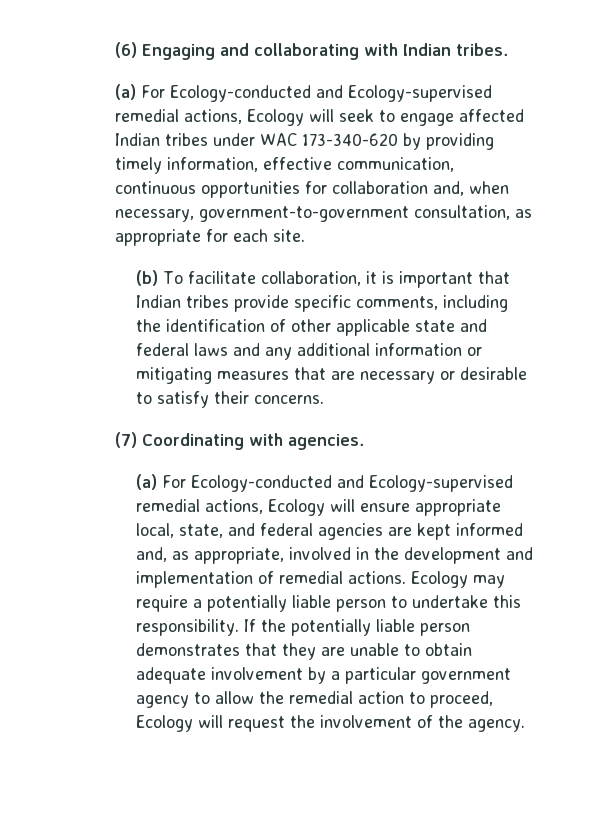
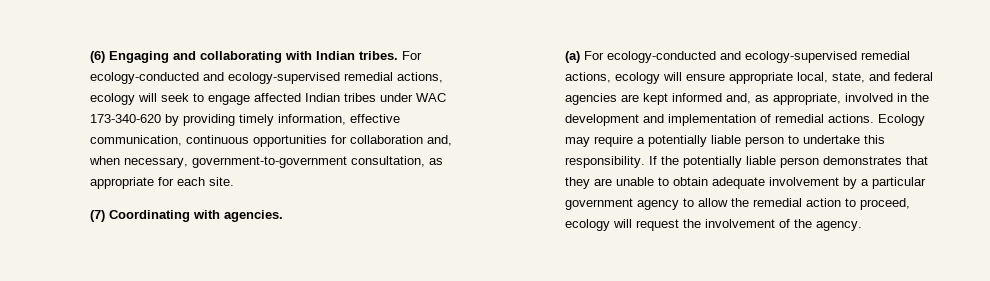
- (6) Engaging and collaborating with Indian tribes.
- (a) For Ecology-conducted and Ecology-supervised remedial actions, Ecology will seek to engage affected Indian tribes under WAC 173-340-620 by providing timely information, effective communication, continuous opportunities for collaboration and, when necessary, government-to-government consultation, as appropriate for each site.
+ (6) Engaging and collaborating with Indian tribes. For ecology-conducted and ecology-supervised remedial actions, ecology will seek to engage affected Indian tribes under WAC 173-340-620 by providing timely information, effective communication, continuous opportunities for collaboration and, when necessary, government-to-government consultation, as appropriate for each site.
- (b) To facilitate collaboration, it is important that Indian tribes provide specific comments, including the identification of other applicable state and federal laws and any additional information or mitigating measures that are necessary or desirable to satisfy their concerns.
- (a) For Ecology-conducted and Ecology-supervised remedial actions, Ecology will ensure appropriate local, state, and federal agencies are kept informed and, as appropriate, involved in the development and implementation of remedial actions.
+ (a) For ecology-conducted and ecology-supervised remedial actions, ecology will ensure appropriate local, state, and federal agencies are kept informed and, as appropriate, involved in the development and implementation of remedial actions.
- If the potentially liable person demonstrates that they are unable to obtain adequate involvement by a particular government agency to allow the remedial action to proceed, Ecology will request the involvement of the agency.
+ If the potentially liable person demonstrates that they are unable to obtain adequate involvement by a particular government agency to allow the remedial action to proceed, ecology will request the involvement of the agency.

